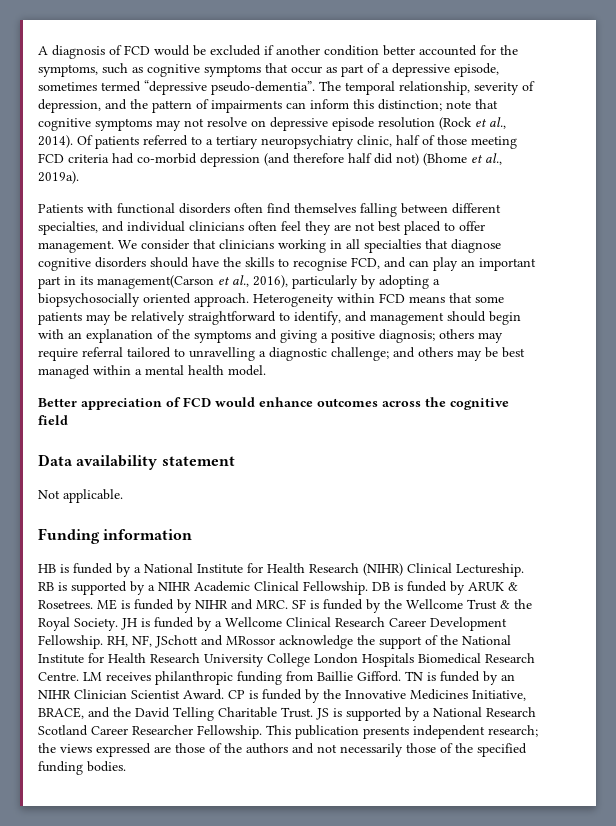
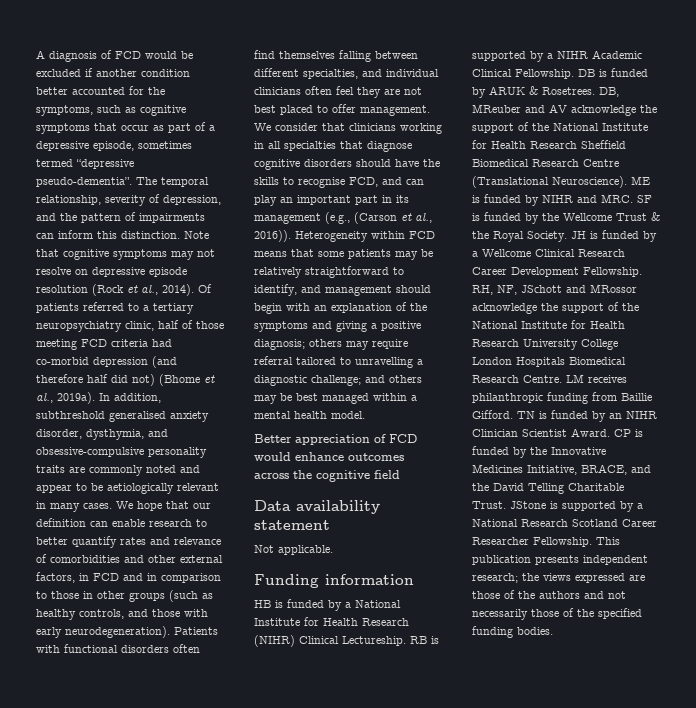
- The temporal relationship, severity of depression, and the pattern of impairments can inform this distinction; note that cognitive symptoms may not resolve on depressive episode resolution (Rock et al., 2014).
+ The temporal relationship, severity of depression, and the pattern of impairments can inform this distinction. Note that cognitive symptoms may not resolve on depressive episode resolution (Rock et al., 2014).
- Of patients referred to a tertiary neuropsychiatry clinic, half of those meeting FCD criteria had co-morbid depression (and therefore half did not) (Bhome et al., 2019a).
- Patients with functional disorders often find themselves falling between different specialties, and individual clinicians often feel they are not best placed to offer management.
+ Of patients referred to a tertiary neuropsychiatry clinic, half of those meeting FCD criteria had co-morbid depression (and therefore half did not) (Bhome et al., 2019a). In addition, subthreshold generalised anxiety disorder, dysthymia, and obsessive-compulsive personality traits are commonly noted and appear to be aetiologically relevant in many cases. We hope that our definition can enable research to better quantify rates and relevance of comorbidities and other external factors, in FCD and in comparison to those in other groups (such as healthy controls, and those with early neurodegeneration). Patients with functional disorders often find themselves falling between different specialties, and individual clinicians often feel they are not best placed to offer management.
- We consider that clinicians working in all specialties that diagnose cognitive disorders should have the skills to recognise FCD, and can play an important part in its management(Carson et al., 2016), particularly by adopting a biopsychosocially oriented approach.
+ We consider that clinicians working in all specialties that diagnose cognitive disorders should have the skills to recognise FCD, and can play an important part in its management (e.g., (Carson et al., 2016)).
+ DB, MReuber and AV acknowledge the support of the National Institute for Health Research Sheffield Biomedical Research Centre (Translational Neuroscience).
- JS is supported by a National Research Scotland Career Researcher Fellowship.
+ JStone is supported by a National Research Scotland Career Researcher Fellowship.

